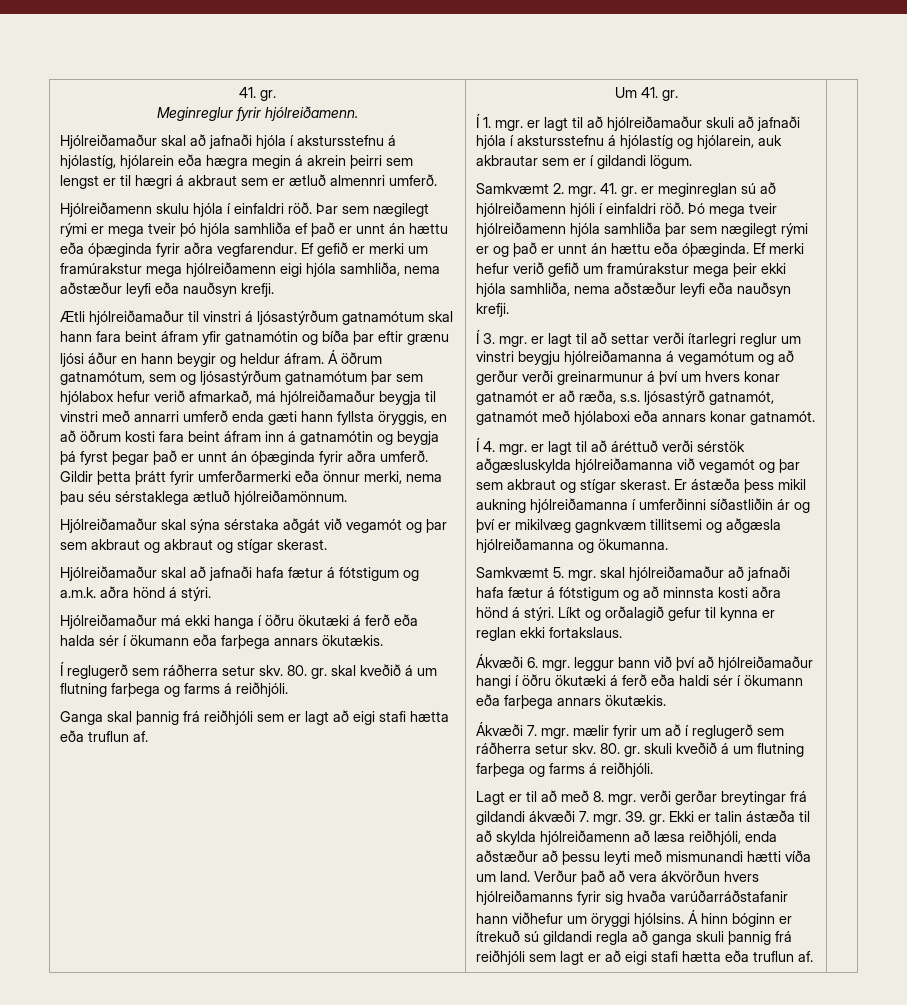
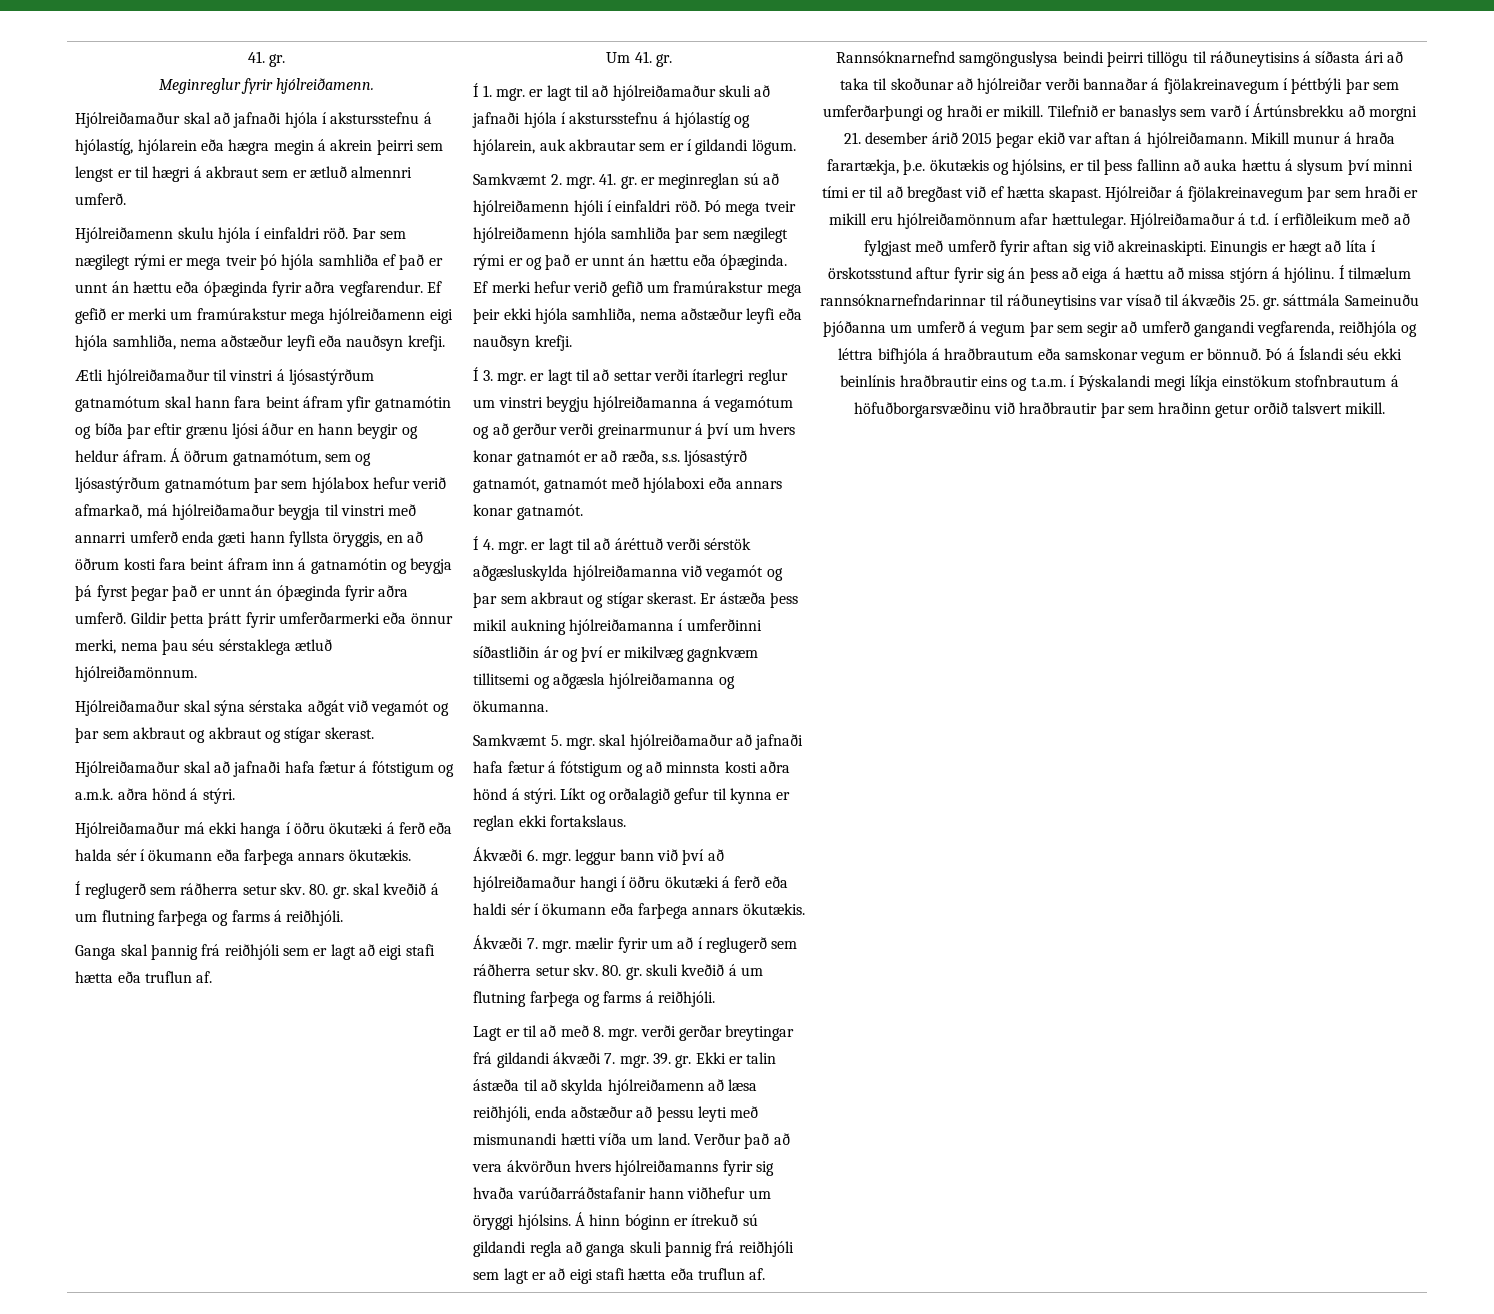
+ Rannsóknarnefnd samgönguslysa beindi þeirri tillögu til ráðuneytisins á síðasta ári að taka til skoðunar að hjólreiðar verði bannaðar á fjölakreinavegum í þéttbýli þar sem umferðarþungi og hraði er mikill. Tilefnið er banaslys sem varð í Ártúnsbrekku að morgni 21. desember árið 2015 þegar ekið var aftan á hjólreiðamann. Mikill munur á hraða farartækja, þ.e. ökutækis og hjólsins, er til þess fallinn að auka hættu á slysum því minni tími er til að bregðast við ef hætta skapast. Hjólreiðar á fjölakreinavegum þar sem hraði er mikill eru hjólreiðamönnum afar hættulegar. Hjólreiðamaður á t.d. í erfiðleikum með að fylgjast með umferð fyrir aftan sig við akreinaskipti. Einungis er hægt að líta í örskotsstund aftur fyrir sig án þess að eiga á hættu að missa stjórn á hjólinu. Í tilmælum rannsóknarnefndarinnar til ráðuneytisins var vísað til ákvæðis 25. gr. sáttmála Sameinuðu þjóðanna um umferð á vegum þar sem segir að umferð gangandi vegfarenda, reiðhjóla og léttra bifhjóla á hraðbrautum eða samskonar vegum er bönnuð. Þó á Íslandi séu ekki beinlínis hraðbrautir eins og t.a.m. í Þýskalandi megi líkja einstökum stofnbrautum á höfuðborgarsvæðinu við hraðbrautir þar sem hraðinn getur orðið talsvert mikill.

